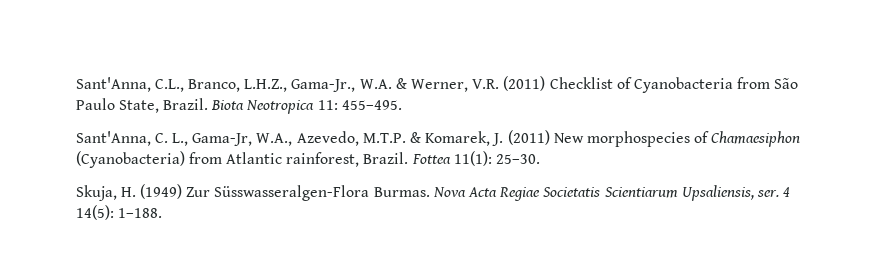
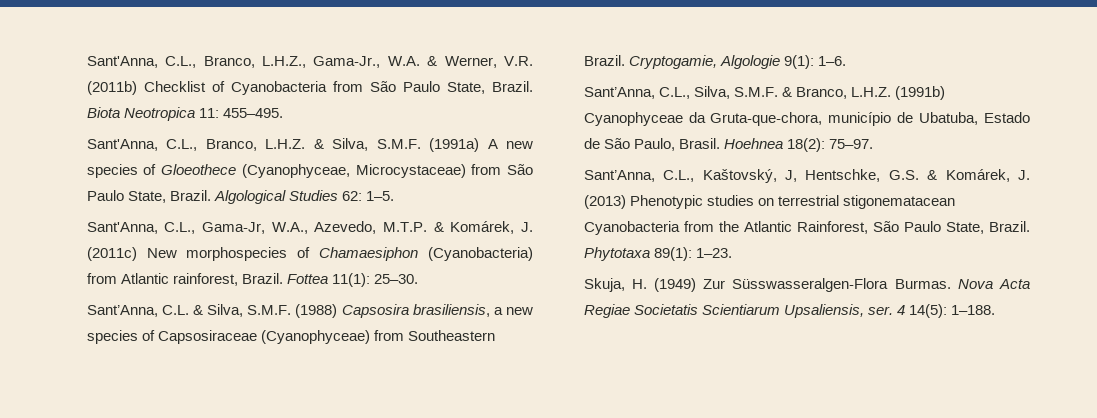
- Sant'Anna, C.L., Branco, L.H.Z., Gama-Jr., W.A. & Werner, V.R. (2011) Checklist of Cyanobacteria from São Paulo State, Brazil.
+ Sant'Anna, C.L., Branco, L.H.Z., Gama-Jr., W.A. & Werner, V.R. (2011b) Checklist of Cyanobacteria from São Paulo State, Brazil.
- Sant'Anna, C. L., Gama-Jr, W.A., Azevedo, M.T.P. & Komarek, J. (2011) New morphospecies of Chamaesiphon (Cyanobacteria) from Atlantic rainforest, Brazil.
+ Sant'Anna, C.L., Branco, L.H.Z. & Silva, S.M.F. (1991a) A new species of Gloeothece (Cyanophyceae, Microcystaceae) from São Paulo State, Brazil. Algological Studies 62: 1–5.
+ Sant'Anna, C.L., Gama-Jr, W.A., Azevedo, M.T.P. & Komárek, J. (2011c) New morphospecies of Chamaesiphon (Cyanobacteria) from Atlantic rainforest, Brazil.
+ Sant’Anna, C.L. & Silva, S.M.F. (1988) Capsosira brasiliensis, a new species of Capsosiraceae (Cyanophyceae) from Southeastern Brazil. Cryptogamie, Algologie 9(1): 1–6.
+ Sant’Anna, C.L., Silva, S.M.F. & Branco, L.H.Z. (1991b) Cyanophyceae da Gruta-que-chora, município de Ubatuba, Estado de São Paulo, Brasil. Hoehnea 18(2): 75–97.
+ Sant’Anna, C.L., Kaštovský, J, Hentschke, G.S. & Komárek, J. (2013) Phenotypic studies on terrestrial stigonematacean Cyanobacteria from the Atlantic Rainforest, São Paulo State, Brazil. Phytotaxa 89(1): 1–23.

